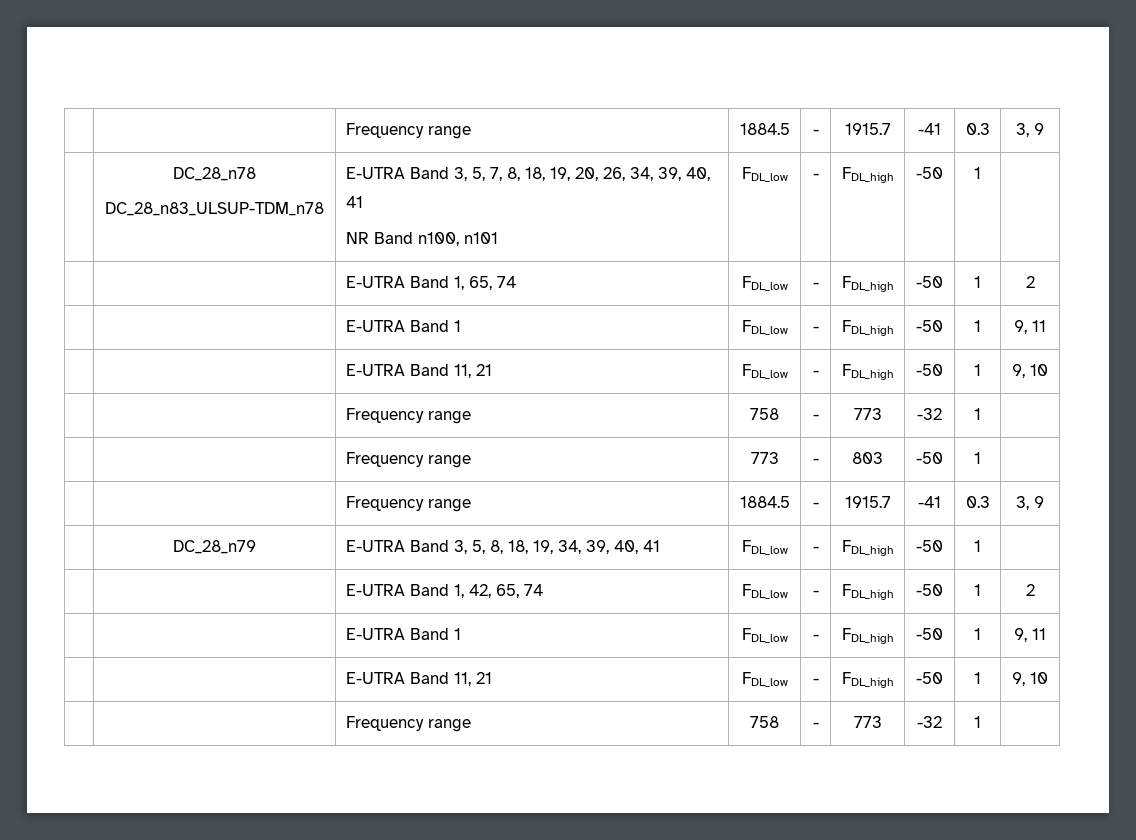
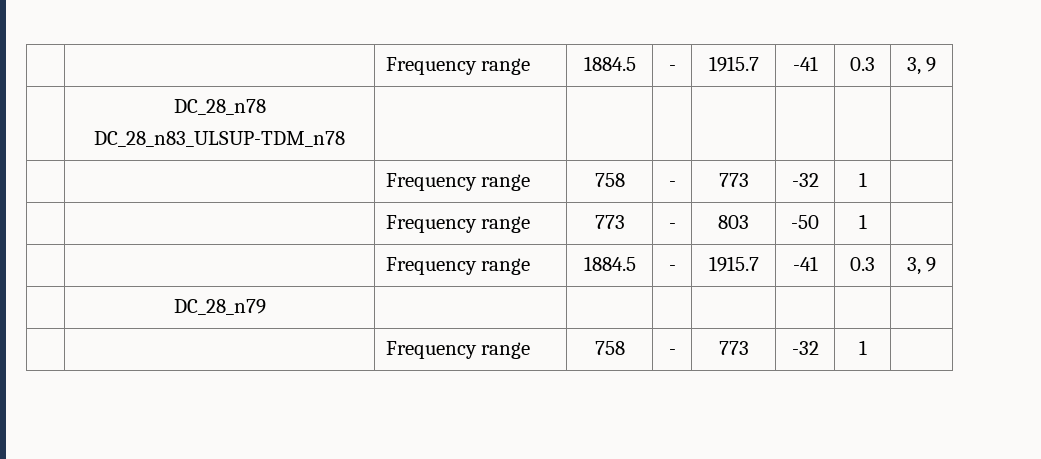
  | DC_28_n78
- DC_28_n83_ULSUP-TDM_n78 | E-UTRA Band 3, 5, 7, 8, 18, 19, 20, 26, 34, 39, 40, 41
- NR Band n100, n101 | FDL_low | - | FDL_high | -50 | 1 |
- | | E-UTRA Band 1, 65, 74 | FDL_low | - | FDL_high | -50 | 1 | 2
- | | E-UTRA Band 1 | FDL_low | - | FDL_high | -50 | 1 | 9, 11
- | | E-UTRA Band 11, 21 | FDL_low | - | FDL_high | -50 | 1 | 9, 10
+ DC_28_n83_ULSUP-TDM_n78 | | | | | | |
- | DC_28_n79 | E-UTRA Band 3, 5, 8, 18, 19, 34, 39, 40, 41 | FDL_low | - | FDL_high | -50 | 1 |
- | | E-UTRA Band 1, 42, 65, 74 | FDL_low | - | FDL_high | -50 | 1 | 2
- | | E-UTRA Band 1 | FDL_low | - | FDL_high | -50 | 1 | 9, 11
- | | E-UTRA Band 11, 21 | FDL_low | - | FDL_high | -50 | 1 | 9, 10
+ | DC_28_n79 | | | | | | |

